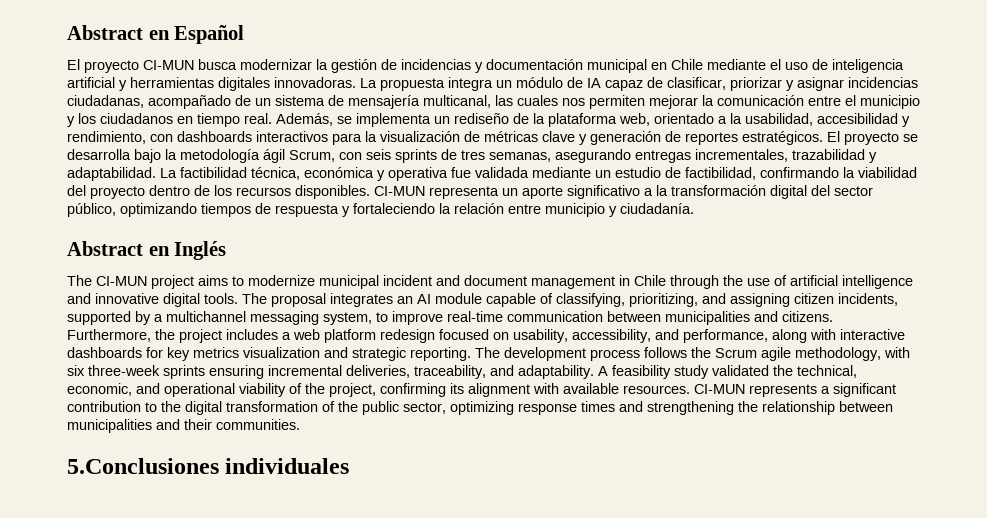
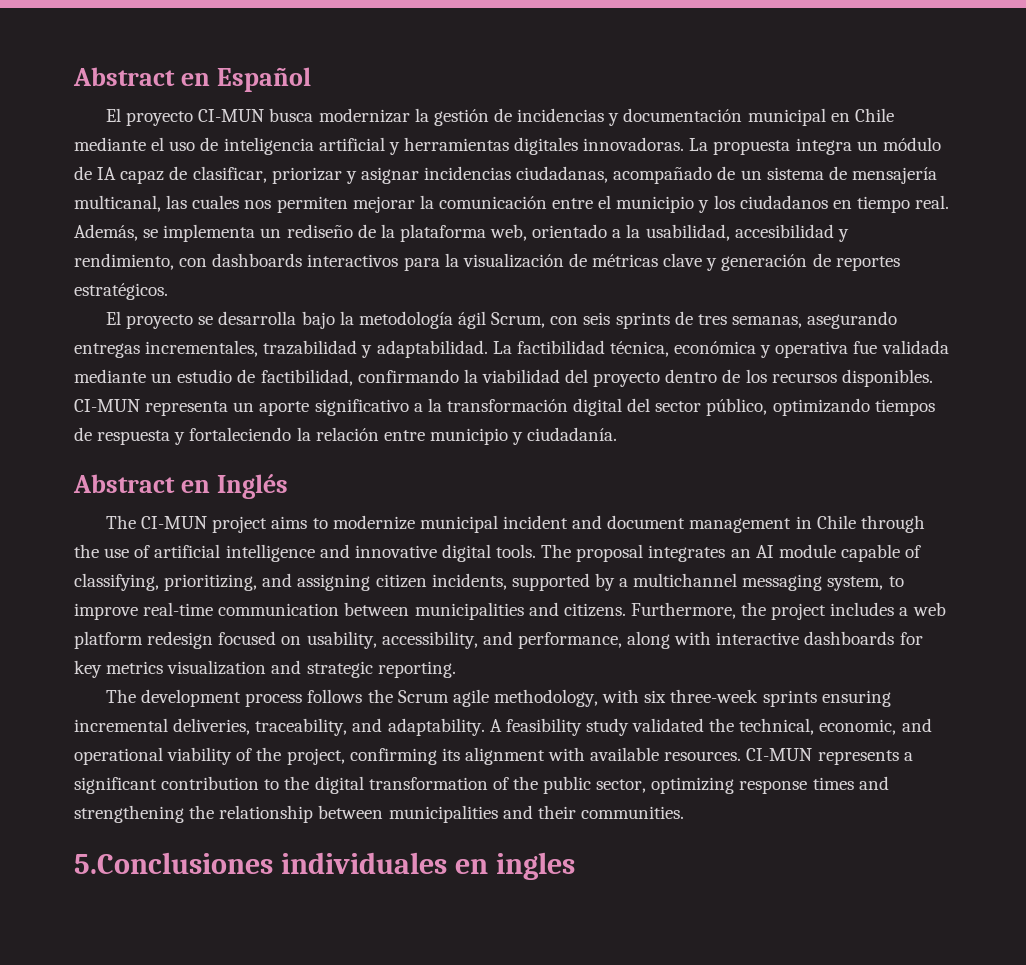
- Además, se implementa un rediseño de la plataforma web, orientado a la usabilidad, accesibilidad y rendimiento, con dashboards interactivos para la visualización de métricas clave y generación de reportes estratégicos. El proyecto se desarrolla bajo la metodología ágil Scrum, con seis sprints de tres semanas, asegurando entregas incrementales, trazabilidad y adaptabilidad.
+ Además, se implementa un rediseño de la plataforma web, orientado a la usabilidad, accesibilidad y rendimiento, con dashboards interactivos para la visualización de métricas clave y generación de reportes estratégicos.
+ El proyecto se desarrolla bajo la metodología ágil Scrum, con seis sprints de tres semanas, asegurando entregas incrementales, trazabilidad y adaptabilidad.
- Furthermore, the project includes a web platform redesign focused on usability, accessibility, and performance, along with interactive dashboards for key metrics visualization and strategic reporting. The development process follows the Scrum agile methodology, with six three-week sprints ensuring incremental deliveries, traceability, and adaptability.
+ Furthermore, the project includes a web platform redesign focused on usability, accessibility, and performance, along with interactive dashboards for key metrics visualization and strategic reporting.
+ The development process follows the Scrum agile methodology, with six three-week sprints ensuring incremental deliveries, traceability, and adaptability.
- 5.Conclusiones individuales
+ 5.Conclusiones individuales en ingles

